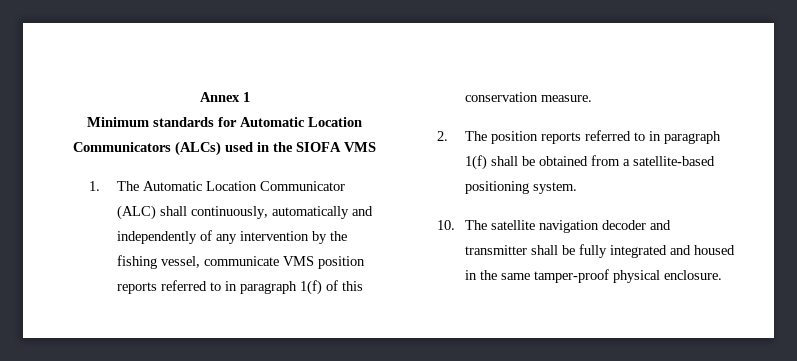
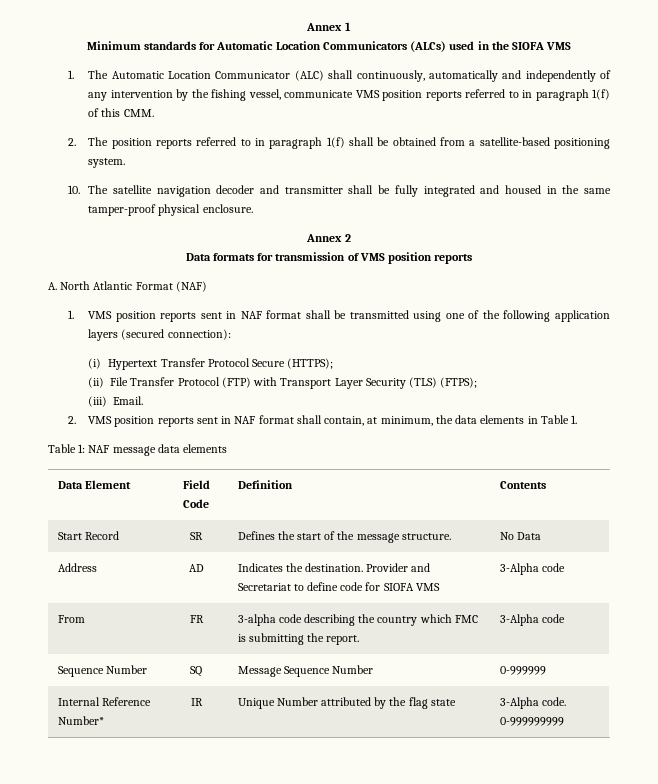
- 1. The Automatic Location Communicator (ALC) shall continuously, automatically and independently of any intervention by the fishing vessel, communicate VMS position reports referred to in paragraph 1(f) of this conservation measure.
+ 1. The Automatic Location Communicator (ALC) shall continuously, automatically and independently of any intervention by the fishing vessel, communicate VMS position reports referred to in paragraph 1(f) of this CMM.
+ Annex 2
+ Data formats for transmission of VMS position reports
+ A. North Atlantic Format (NAF)
+ 1. VMS position reports sent in NAF format shall be transmitted using one of the following application layers (secured connection):
+ (i) Hypertext Transfer Protocol Secure (HTTPS);
+ (ii) File Transfer Protocol (FTP) with Transport Layer Security (TLS) (FTPS);
+ (iii) Email.
+ 2. VMS position reports sent in NAF format shall contain, at minimum, the data elements in Table 1.
+ Table 1: NAF message data elements
+ Data Element | Field Code | Definition | Contents
+ Start Record | SR | Defines the start of the message structure. | No Data
+ Address | AD | Indicates the destination. Provider and Secretariat to define code for SIOFA VMS | 3-Alpha code
+ From | FR | 3-alpha code describing the country which FMC is submitting the report. | 3-Alpha code
+ Sequence Number | SQ | Message Sequence Number | 0-999999
+ Internal Reference Number* | IR | Unique Number attributed by the flag state | 3-Alpha code. 0-999999999

